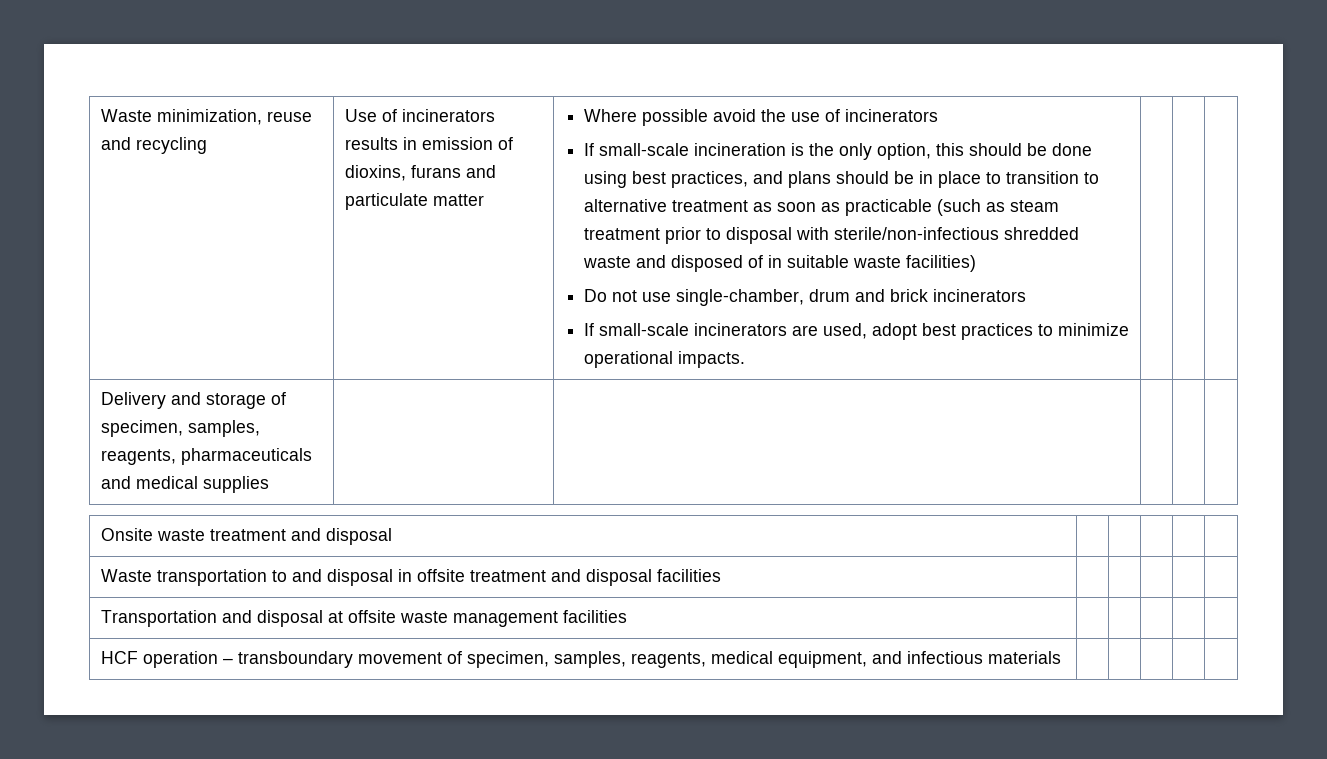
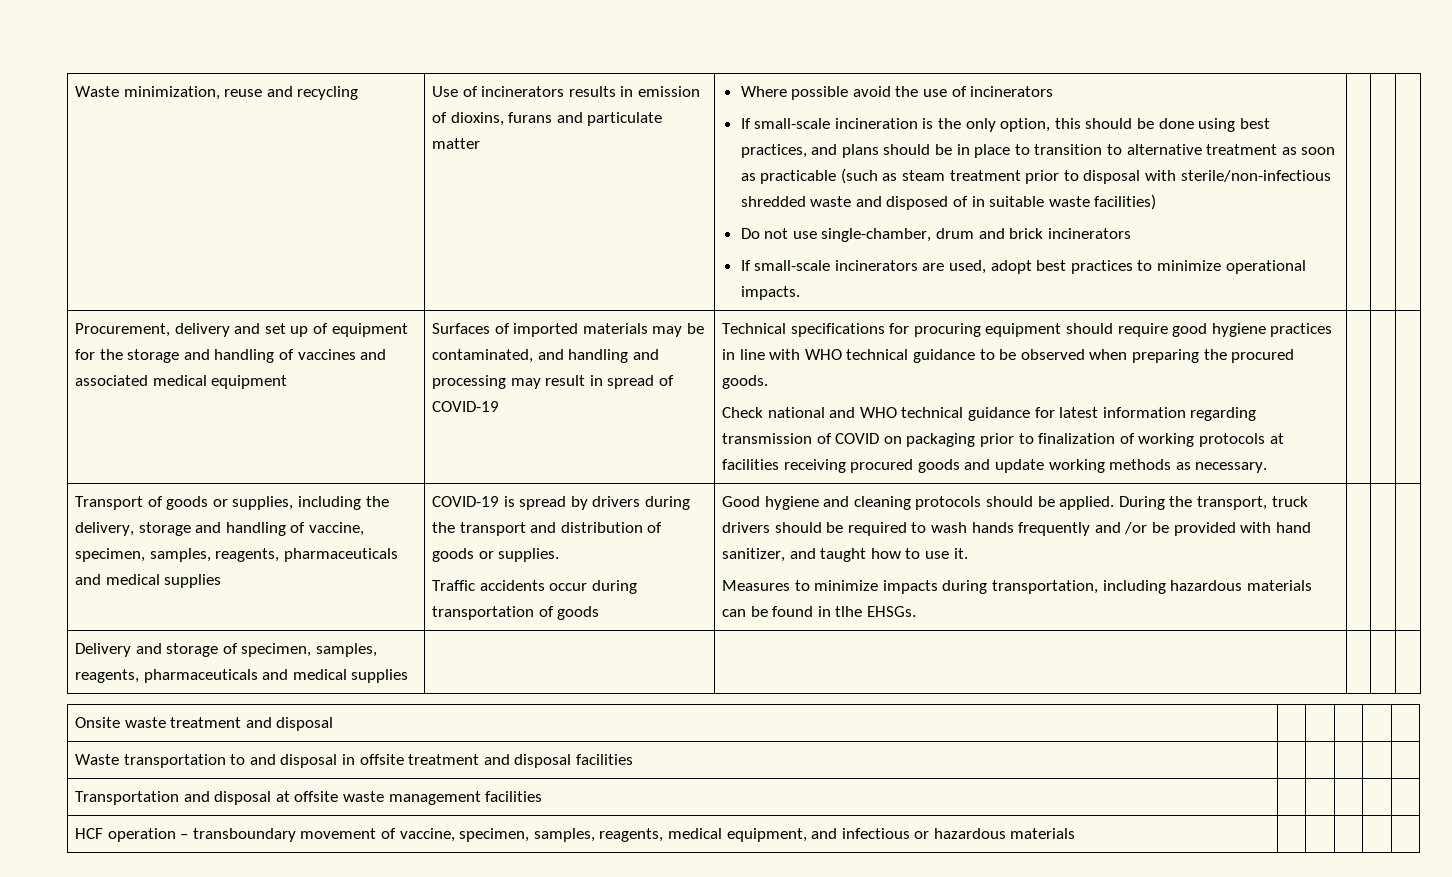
+ Procurement, delivery and set up of equipment for the storage and handling of vaccines and associated medical equipment | Surfaces of imported materials may be contaminated, and handling and processing may result in spread of COVID-19 | Technical specifications for procuring equipment should require good hygiene practices in line with WHO technical guidance to be observed when preparing the procured goods.
+ Check national and WHO technical guidance for latest information regarding transmission of COVID on packaging prior to finalization of working protocols at facilities receiving procured goods and update working methods as necessary. | | |
+ Transport of goods or supplies, including the delivery, storage and handling of vaccine, specimen, samples, reagents, pharmaceuticals and medical supplies | COVID-19 is spread by drivers during the transport and distribution of goods or supplies.
+ Traffic accidents occur during transportation of goods | Good hygiene and cleaning protocols should be applied. During the transport, truck drivers should be required to wash hands frequently and /or be provided with hand sanitizer, and taught how to use it.
+ Measures to minimize impacts during transportation, including hazardous materials can be found in tlhe EHSGs.
- HCF operation – transboundary movement of specimen, samples, reagents, medical equipment, and infectious materials | | | | |
+ HCF operation – transboundary movement of vaccine, specimen, samples, reagents, medical equipment, and infectious or hazardous materials | | | | |

